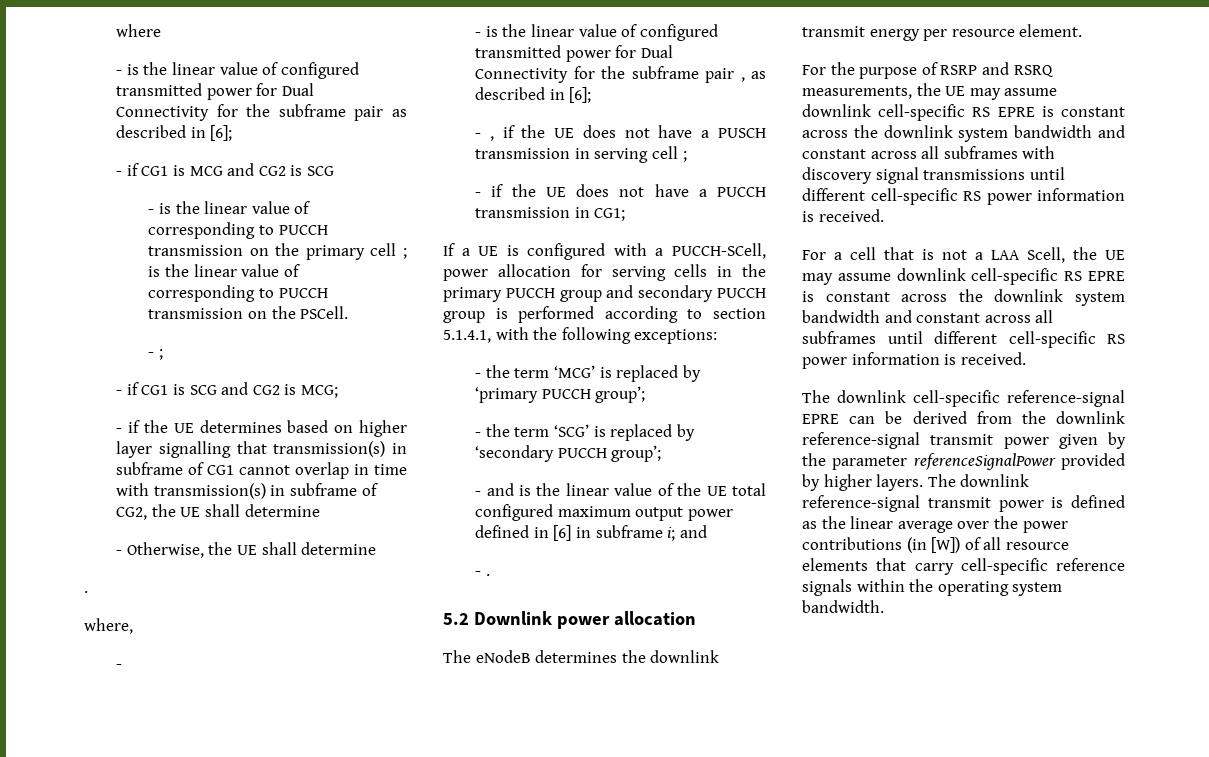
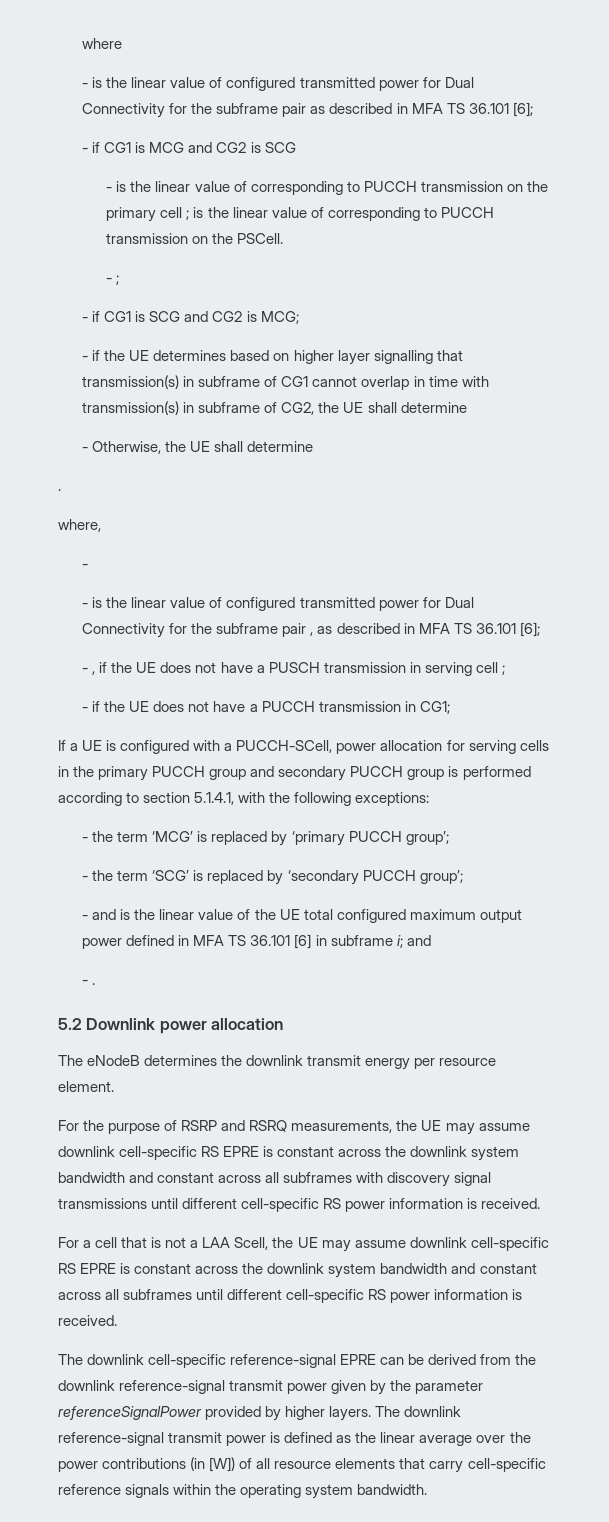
- - is the linear value of configured transmitted power for Dual Connectivity for the subframe pair as described in [6];
+ - is the linear value of configured transmitted power for Dual Connectivity for the subframe pair as described in MFA TS 36.101 [6];
- - is the linear value of configured transmitted power for Dual Connectivity for the subframe pair , as described in [6];
+ - is the linear value of configured transmitted power for Dual Connectivity for the subframe pair , as described in MFA TS 36.101 [6];
- - and is the linear value of the UE total configured maximum output power defined in [6] in subframe i; and
+ - and is the linear value of the UE total configured maximum output power defined in MFA TS 36.101 [6] in subframe i; and

